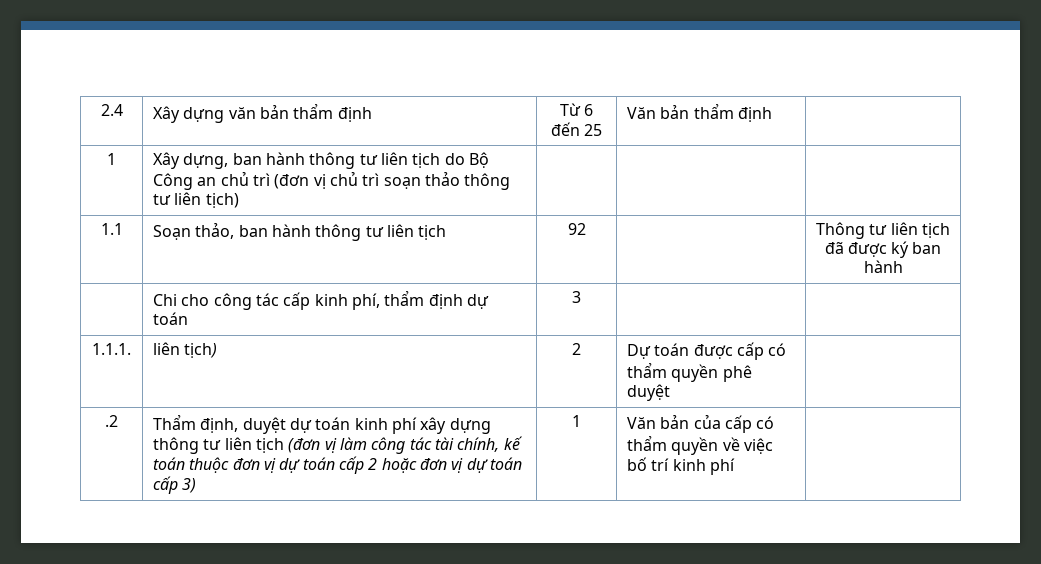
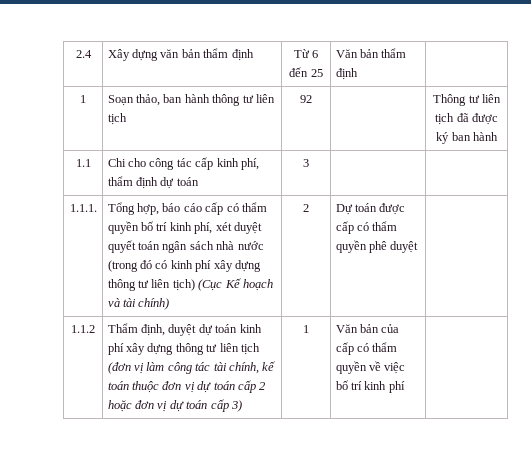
- 1 | Xây dựng, ban hành thông tư liên tịch do Bộ Công an chủ trì (đơn vị chủ trì soạn thảo thông tư liên tịch) | | |
- 1.1 | Soạn thảo, ban hành thông tư liên tịch | 92 | | Thông tư liên tịch đã được ký ban hành
+ 1 | Soạn thảo, ban hành thông tư liên tịch | 92 | | Thông tư liên tịch đã được ký ban hành
- | Chi cho công tác cấp kinh phí, thẩm định dự toán | 3 | |
+ 1.1 | Chi cho công tác cấp kinh phí, thẩm định dự toán | 3 | |
- 1.1.1. | liên tịch)
+ 1.1.1. | Tổng hợp, báo cáo cấp có thẩm quyền bố trí kinh phí, xét duyệt quyết toán ngân sách nhà nước (trong đó có kinh phí xây dựng thông tư liên tịch) (Cục Kế hoạch và tài chính)
- .2
+ 1.1.2

